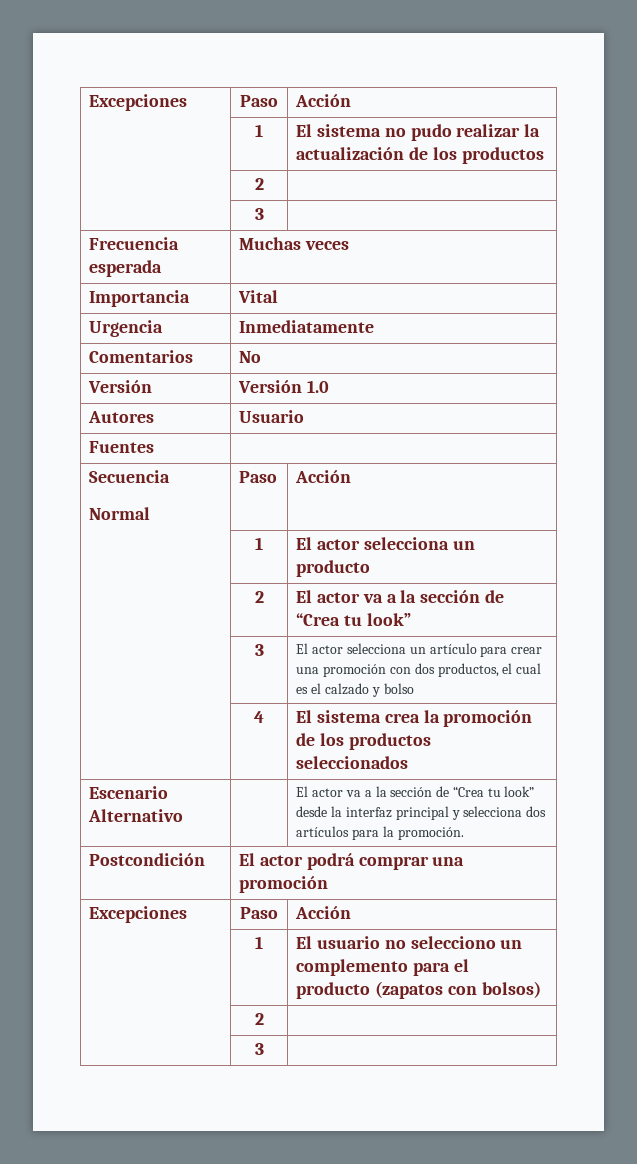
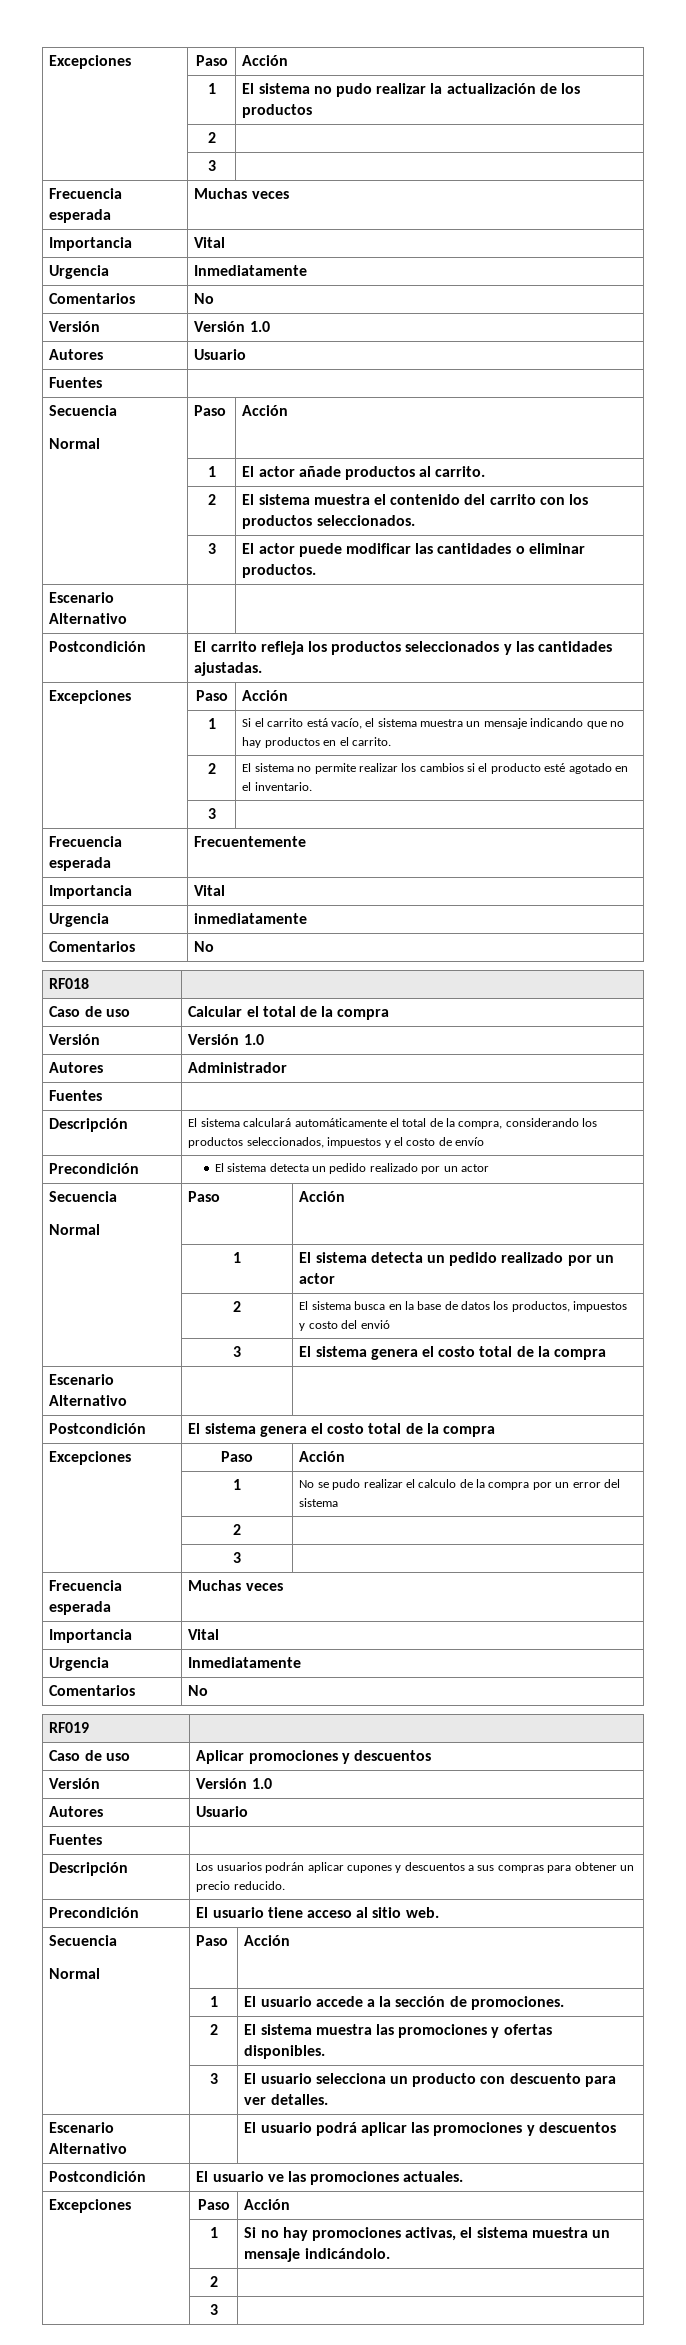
- | 1 | El actor selecciona un producto
- | 2 | El actor va a la sección de “Crea tu look”
- | 3 | El actor selecciona un artículo para crear una promoción con dos productos, el cual es el calzado y bolso
- | 4 | El sistema crea la promoción de los productos seleccionados
- Escenario Alternativo | | El actor va a la sección de “Crea tu look” desde la interfaz principal y selecciona dos artículos para la promoción.
- Postcondición | El actor podrá comprar una promoción
+ | 1 | El actor añade productos al carrito.
+ | 2 | El sistema muestra el contenido del carrito con los productos seleccionados.
+ | 3 | El actor puede modificar las cantidades o eliminar productos.
+ Escenario Alternativo | |
+ Postcondición | El carrito refleja los productos seleccionados y las cantidades ajustadas.
  Excepciones | Paso | Acción
- | 1 | El usuario no selecciono un complemento para el producto (zapatos con bolsos)
+ | 1 | Si el carrito está vacío, el sistema muestra un mensaje indicando que no hay productos en el carrito.
+ | 2 | El sistema no permite realizar los cambios si el producto esté agotado en el inventario.
+ | 3 |
+ Frecuencia esperada | Frecuentemente
+ Importancia | Vital
+ Urgencia | inmediatamente
+ Comentarios | No
+ RF018 |
+ Caso de uso | Calcular el total de la compra
+ Versión | Versión 1.0
+ Autores | Administrador
+ Fuentes |
+ Descripción | El sistema calculará automáticamente el total de la compra, considerando los productos seleccionados, impuestos y el costo de envío
+ Precondición | El sistema detecta un pedido realizado por un actor
+ Secuencia
+ Normal | Paso | Acción
+ | 1 | El sistema detecta un pedido realizado por un actor
+ | 2 | El sistema busca en la base de datos los productos, impuestos y costo del envió
+ | 3 | El sistema genera el costo total de la compra
+ Escenario Alternativo | |
+ Postcondición | El sistema genera el costo total de la compra
+ Excepciones | Paso | Acción
+ | 1 | No se pudo realizar el calculo de la compra por un error del sistema
+ | 2 |
+ | 3 |
+ Frecuencia esperada | Muchas veces
+ Importancia | Vital
+ Urgencia | Inmediatamente
+ Comentarios | No
+ RF019 |
+ Caso de uso | Aplicar promociones y descuentos
+ Versión | Versión 1.0
+ Autores | Usuario
+ Fuentes |
+ Descripción | Los usuarios podrán aplicar cupones y descuentos a sus compras para obtener un precio reducido.
+ Precondición | El usuario tiene acceso al sitio web.
+ Secuencia
+ Normal | Paso | Acción
+ | 1 | El usuario accede a la sección de promociones.
+ | 2 | El sistema muestra las promociones y ofertas disponibles.
+ | 3 | El usuario selecciona un producto con descuento para ver detalles.
+ Escenario Alternativo | | El usuario podrá aplicar las promociones y descuentos
+ Postcondición | El usuario ve las promociones actuales.
+ Excepciones | Paso | Acción
+ | 1 | Si no hay promociones activas, el sistema muestra un mensaje indicándolo.

